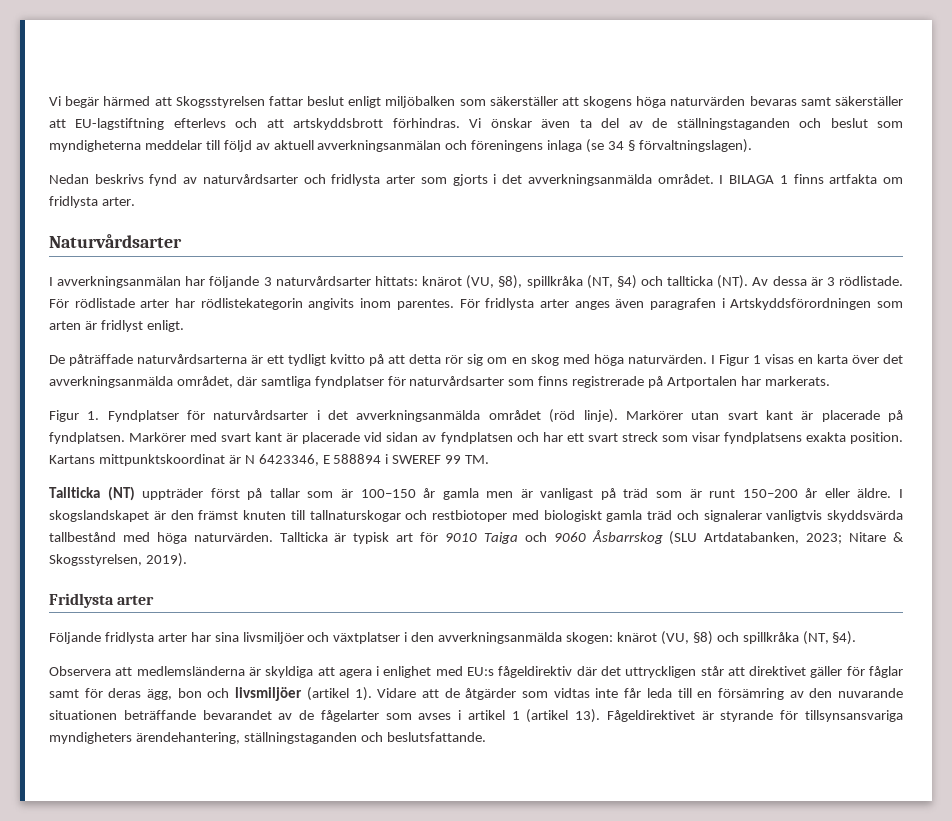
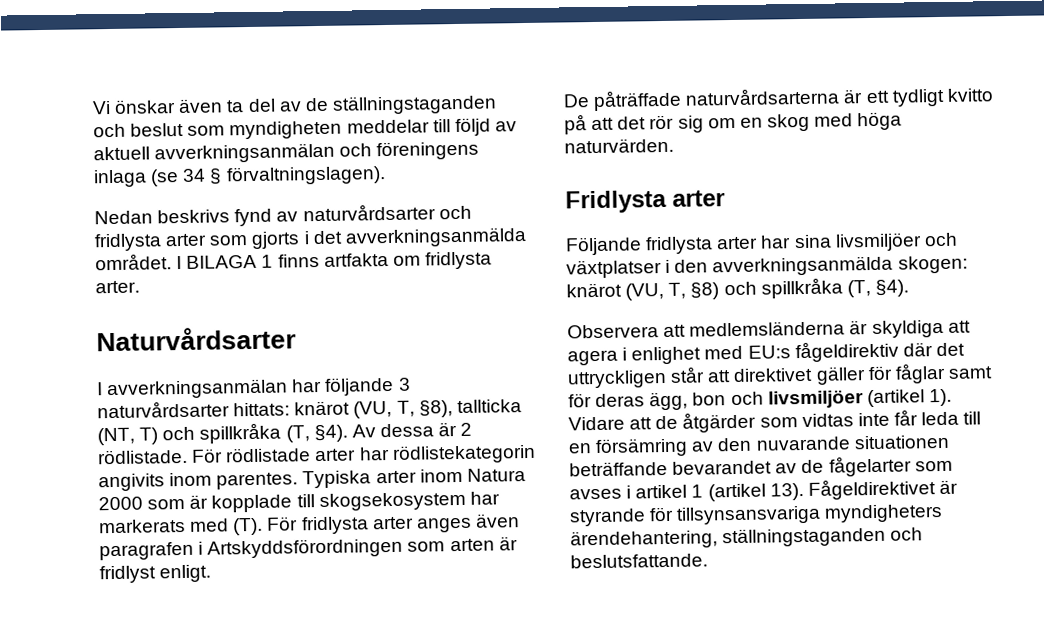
- Vi begär härmed att Skogsstyrelsen fattar beslut enligt miljöbalken som säkerställer att skogens höga naturvärden bevaras samt säkerställer att EU-lagstiftning efterlevs och att artskyddsbrott förhindras. Vi önskar även ta del av de ställningstaganden och beslut som myndigheterna meddelar till följd av aktuell avverkningsanmälan och föreningens inlaga (se 34 § förvaltningslagen).
+ Vi önskar även ta del av de ställningstaganden och beslut som myndigheten meddelar till följd av aktuell avverkningsanmälan och föreningens inlaga (se 34 § förvaltningslagen).
- I avverkningsanmälan har följande 3 naturvårdsarter hittats: knärot (VU, §8), spillkråka (NT, §4) och tallticka (NT). Av dessa är 3 rödlistade.
+ I avverkningsanmälan har följande 3 naturvårdsarter hittats: knärot (VU, T, §8), tallticka (NT, T) och spillkråka (T, §4). Av dessa är 2 rödlistade.
- För fridlysta arter anges även paragrafen i Artskyddsförordningen som arten är fridlyst enligt.
+ Typiska arter inom Natura 2000 som är kopplade till skogsekosystem har markerats med (T). För fridlysta arter anges även paragrafen i Artskyddsförordningen som arten är fridlyst enligt.
- De påträffade naturvårdsarterna är ett tydligt kvitto på att detta rör sig om en skog med höga naturvärden. I Figur 1 visas en karta över det avverkningsanmälda området, där samtliga fyndplatser för naturvårdsarter som finns registrerade på Artportalen har markerats.
- Figur 1. Fyndplatser för naturvårdsarter i det avverkningsanmälda området (röd linje). Markörer utan svart kant är placerade på fyndplatsen. Markörer med svart kant är placerade vid sidan av fyndplatsen och har ett svart streck som visar fyndplatsens exakta position. Kartans mittpunktskoordinat är N 6423346, E 588894 i SWEREF 99 TM.
- Tallticka (NT) uppträder först på tallar som är 100–150 år gamla men är vanligast på träd som är runt 150–200 år eller äldre. I skogslandskapet är den främst knuten till tallnaturskogar och restbiotoper med biologiskt gamla träd och signalerar vanligtvis skyddsvärda tallbestånd med höga naturvärden. Tallticka är typisk art för 9010 Taiga och 9060 Åsbarrskog (SLU Artdatabanken, 2023; Nitare & Skogsstyrelsen, 2019).
+ De påträffade naturvårdsarterna är ett tydligt kvitto på att det rör sig om en skog med höga naturvärden.
- Följande fridlysta arter har sina livsmiljöer och växtplatser i den avverkningsanmälda skogen: knärot (VU, §8) och spillkråka (NT, §4).
+ Följande fridlysta arter har sina livsmiljöer och växtplatser i den avverkningsanmälda skogen: knärot (VU, T, §8) och spillkråka (T, §4).

